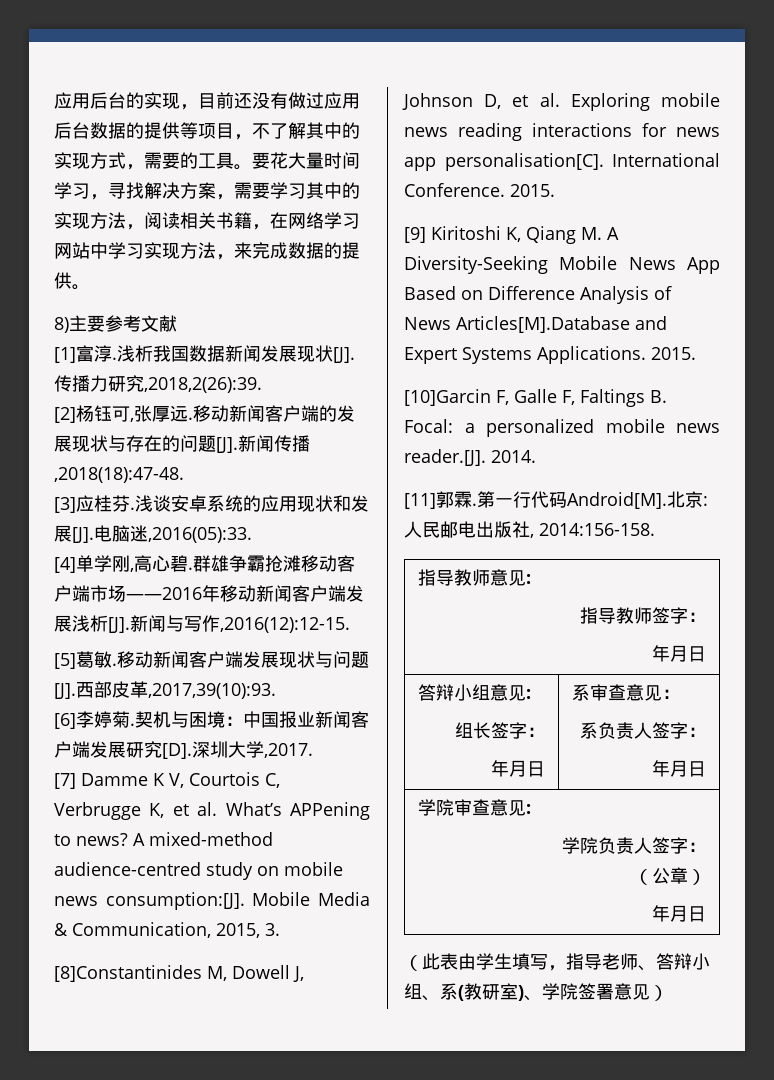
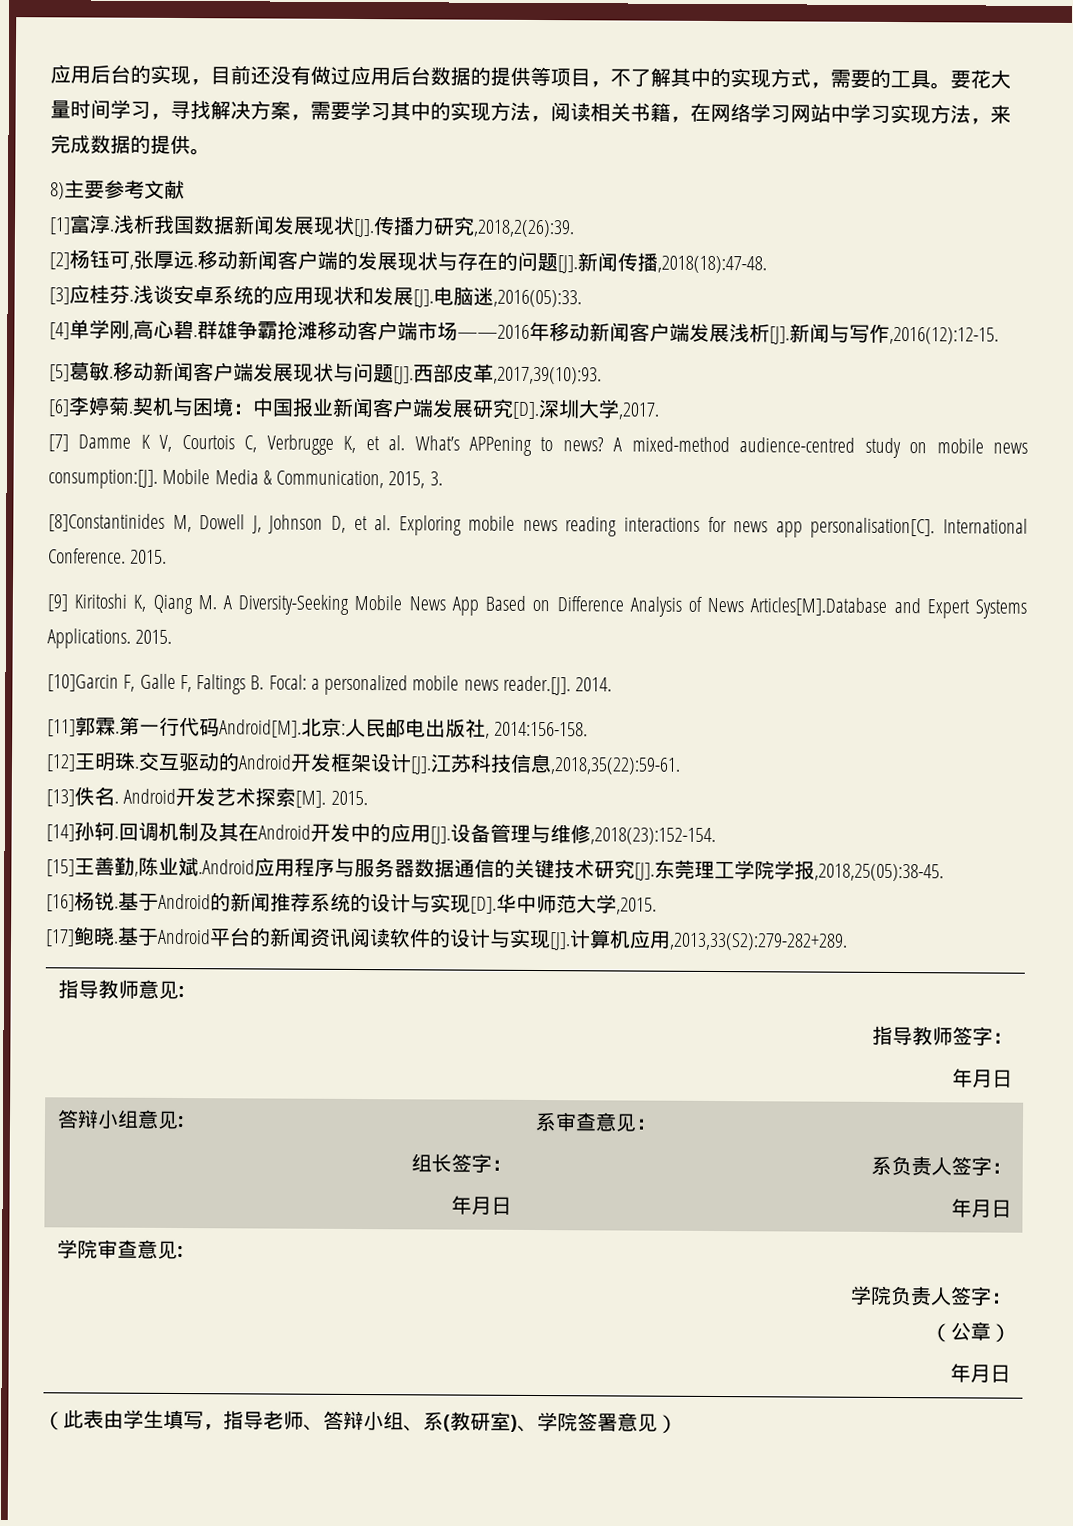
+ [12]王明珠.交互驱动的Android开发框架设计[J].江苏科技信息,2018,35(22):59-61.
+ [13]佚名. Android开发艺术探索[M]. 2015.
+ [14]孙轲.回调机制及其在Android开发中的应用[J].设备管理与维修,2018(23):152-154.
+ [15]王善勤,陈业斌.Android应用程序与服务器数据通信的关键技术研究[J].东莞理工学院学报,2018,25(05):38-45.
+ [16]杨锐.基于Android的新闻推荐系统的设计与实现[D].华中师范大学,2015.
+ [17]鲍晓.基于Android平台的新闻资讯阅读软件的设计与实现[J].计算机应用,2013,33(S2):279-282+289.

